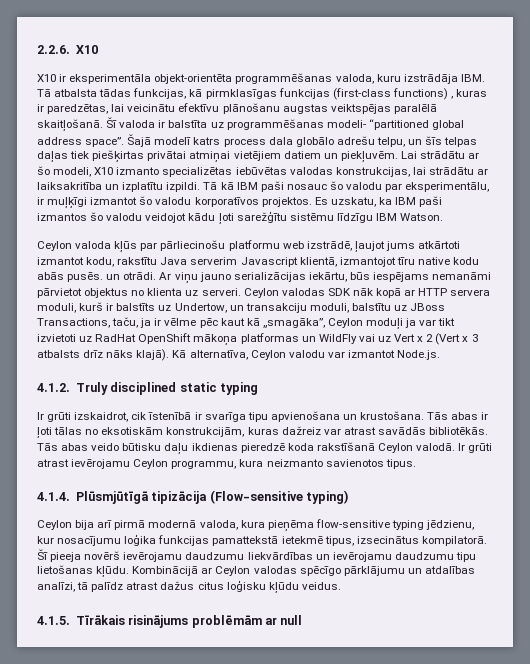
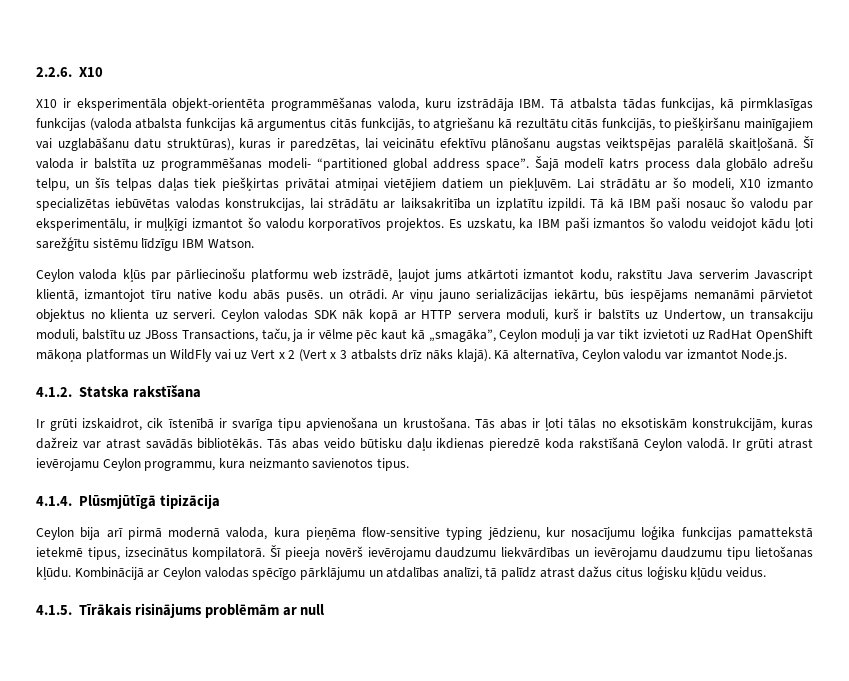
- X10 ir eksperimentāla objekt-orientēta programmēšanas valoda, kuru izstrādāja IBM. Tā atbalsta tādas funkcijas, kā pirmklasīgas funkcijas (first-class functions) , kuras ir paredzētas, lai veicinātu efektīvu plānošanu augstas veiktspējas paralēlā skaitļošanā.
+ X10 ir eksperimentāla objekt-orientēta programmēšanas valoda, kuru izstrādāja IBM. Tā atbalsta tādas funkcijas, kā pirmklasīgas funkcijas (valoda atbalsta funkcijas kā argumentus citās funkcijās, to atgriešanu kā rezultātu citās funkcijās, to piešķiršanu mainīgajiem vai uzglabāšanu datu struktūras), kuras ir paredzētas, lai veicinātu efektīvu plānošanu augstas veiktspējas paralēlā skaitļošanā.
- 4.1.2. Truly disciplined static typing
+ 4.1.2. Statska rakstīšana
- 4.1.4. Plūsmjūtīgā tipizācija (Flow-sensitive typing)
+ 4.1.4. Plūsmjūtīgā tipizācija

